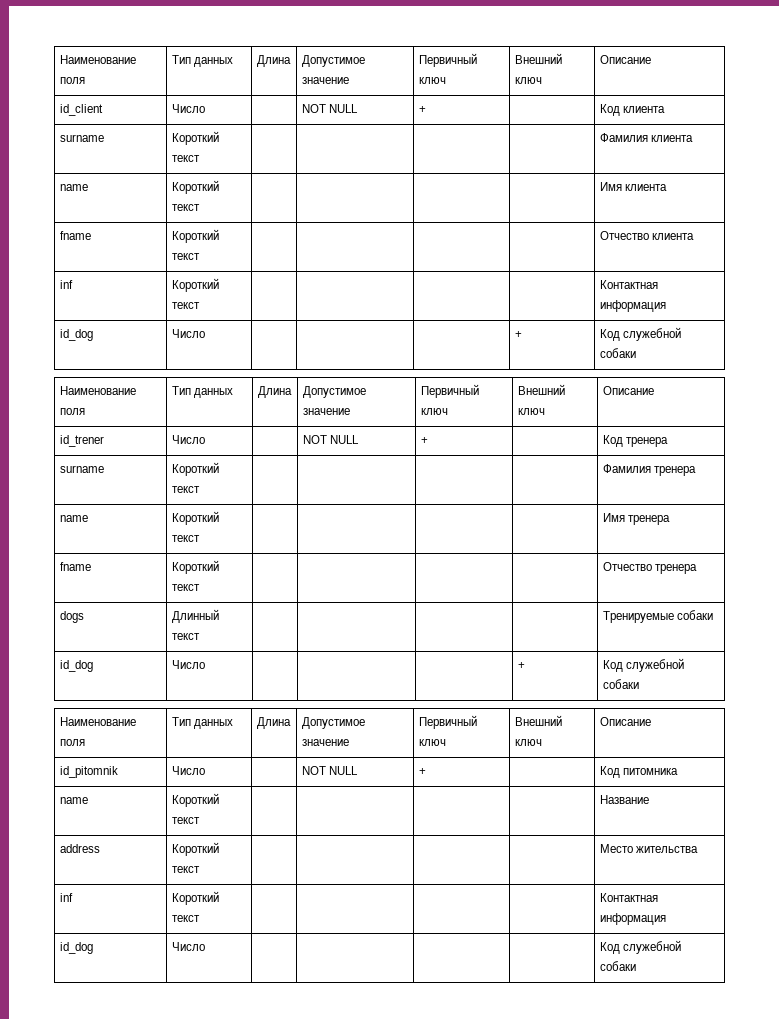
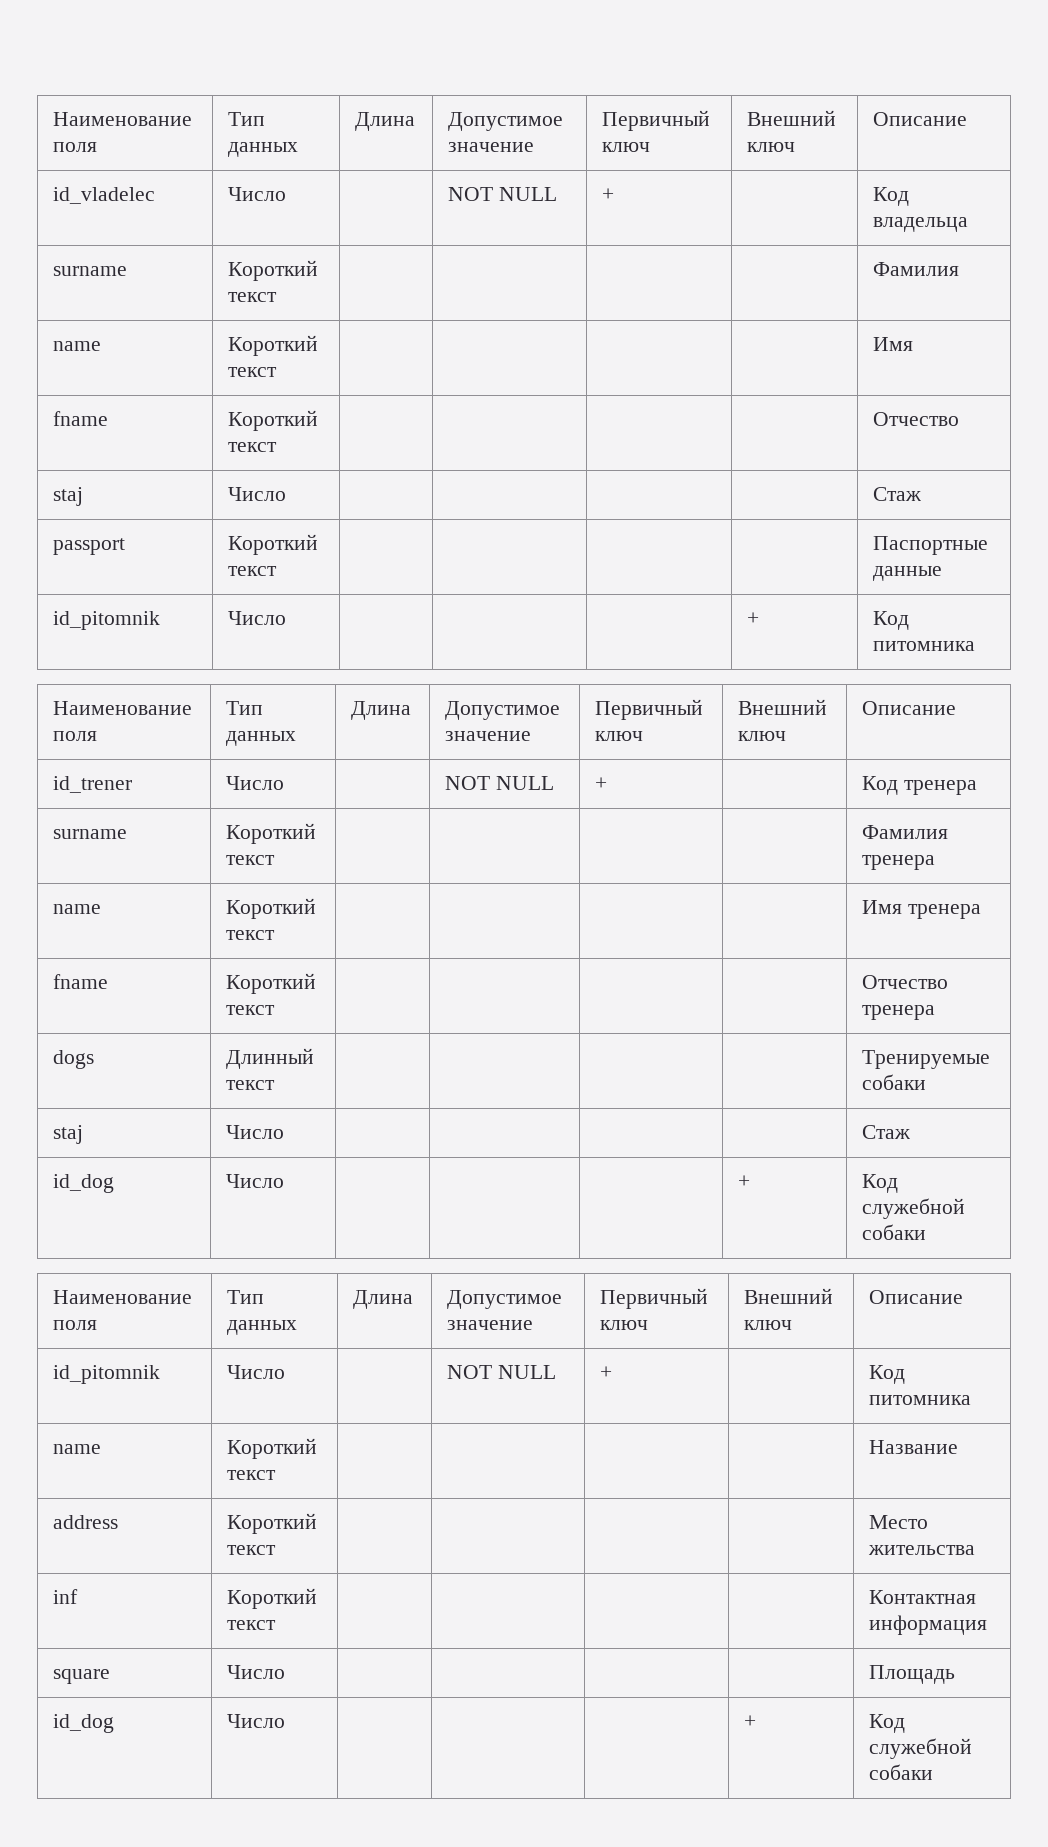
- id_client | Число | | NOT NULL | + | | Код клиента
- surname | Короткий текст | | | | | Фамилия клиента
- name | Короткий текст | | | | | Имя клиента
- fname | Короткий текст | | | | | Отчество клиента
- inf | Короткий текст | | | | | Контактная информация
- id_dog | Число | | | | + | Код служебной собаки
+ id_vladelec | Число | | NOT NULL | + | | Код владельца
+ surname | Короткий текст | | | | | Фамилия
+ name | Короткий текст | | | | | Имя
+ fname | Короткий текст | | | | | Отчество
+ staj | Число | | | | | Стаж
+ passport | Короткий текст | | | | | Паспортные данные
+ id_pitomnik | Число | | | | + | Код питомника
  dogs | Длинный текст | | | | | Тренируемые собаки
+ staj | Число | | | | | Стаж
- id_dog | Число | | | | | Код служебной собаки
+ square | Число | | | | | Площадь
+ id_dog | Число | | | | + | Код служебной собаки

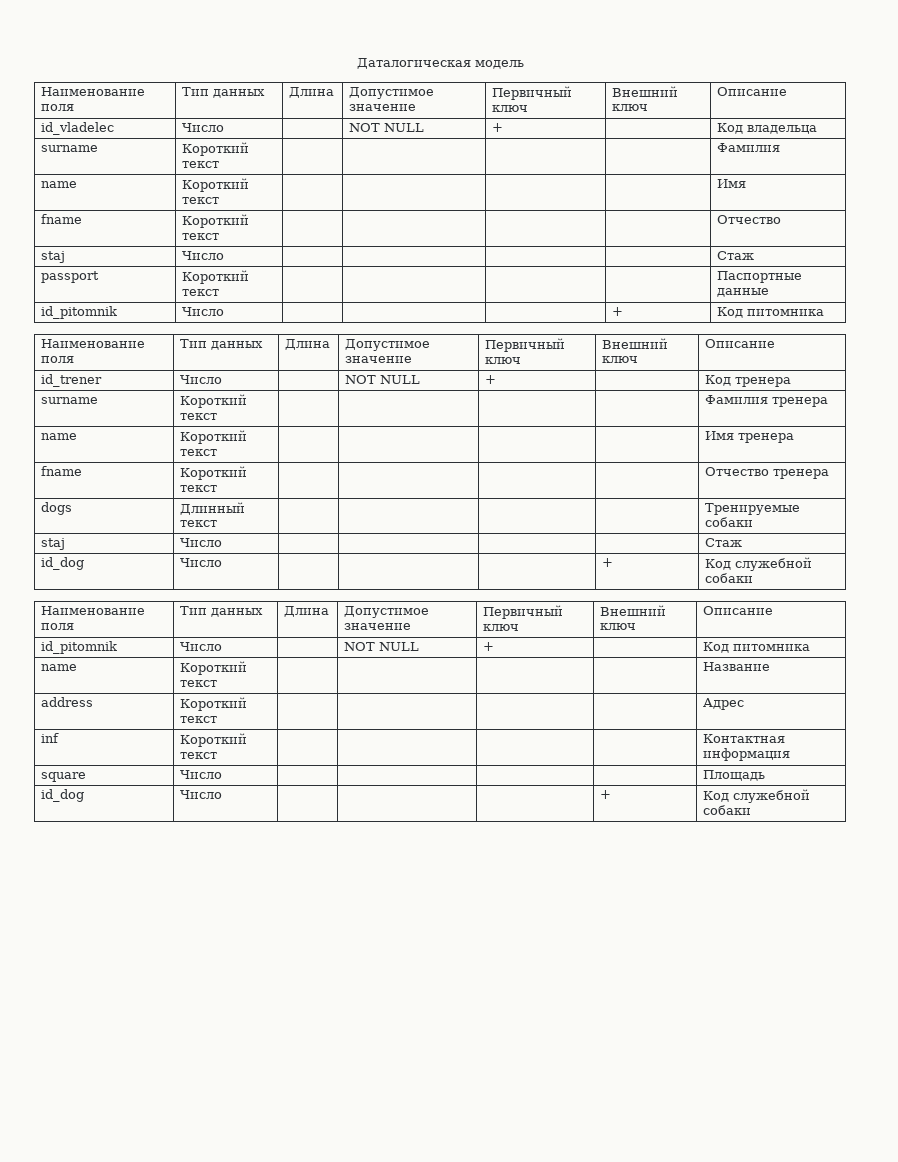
+ Даталогическая модель
- address | Короткий текст | | | | | Место жительства
+ address | Короткий текст | | | | | Адрес

